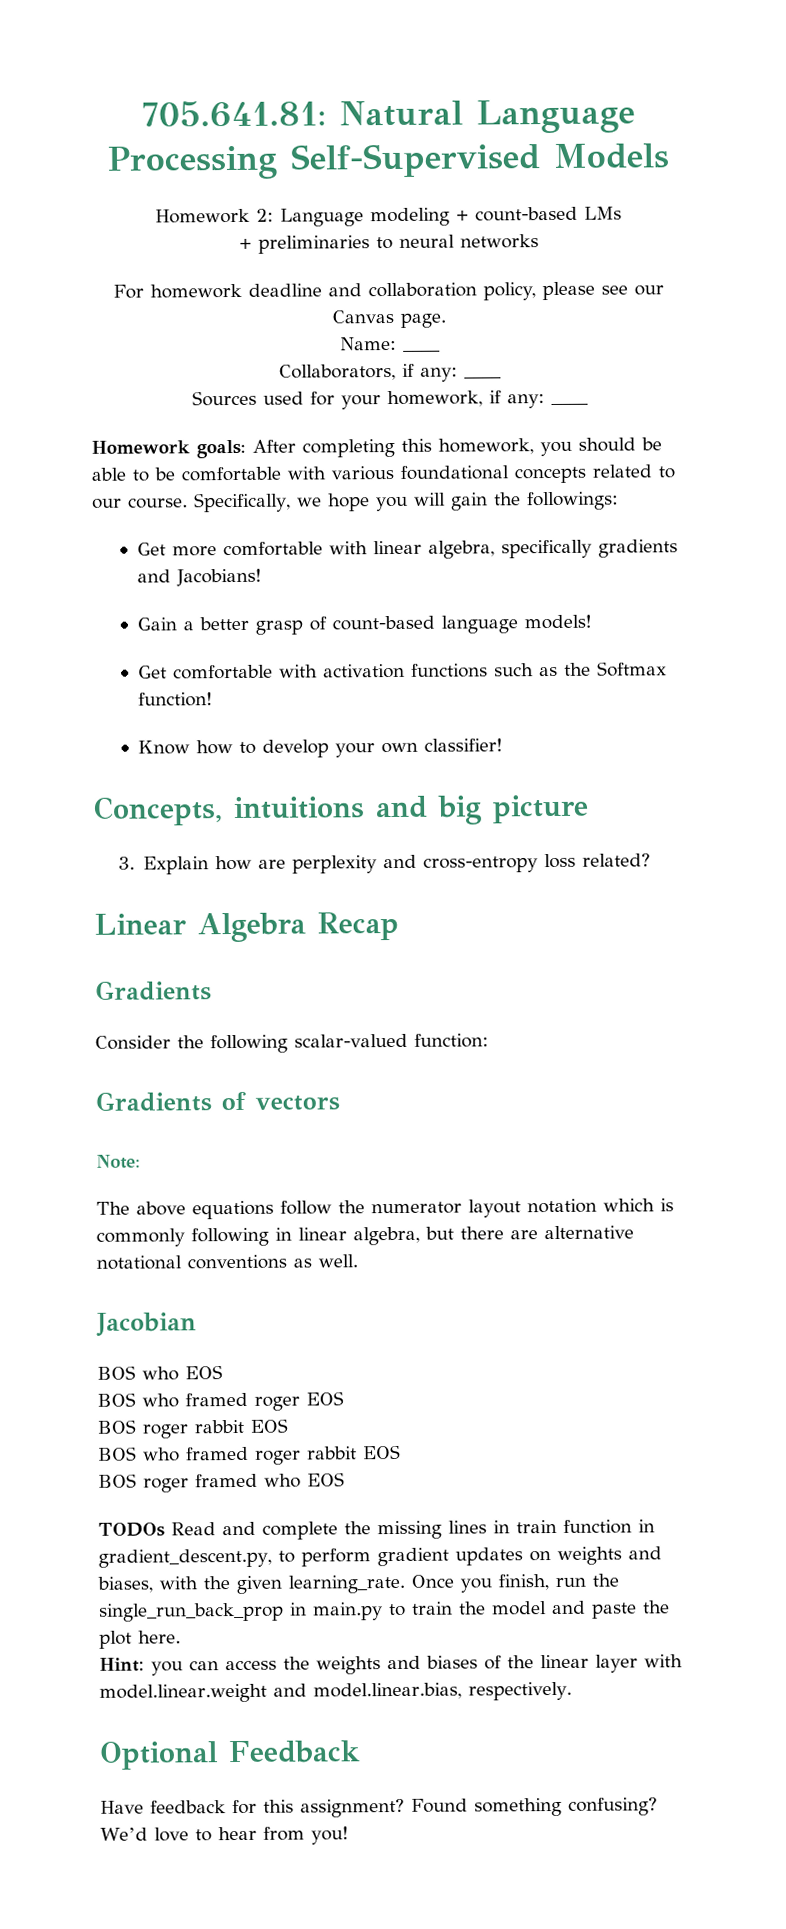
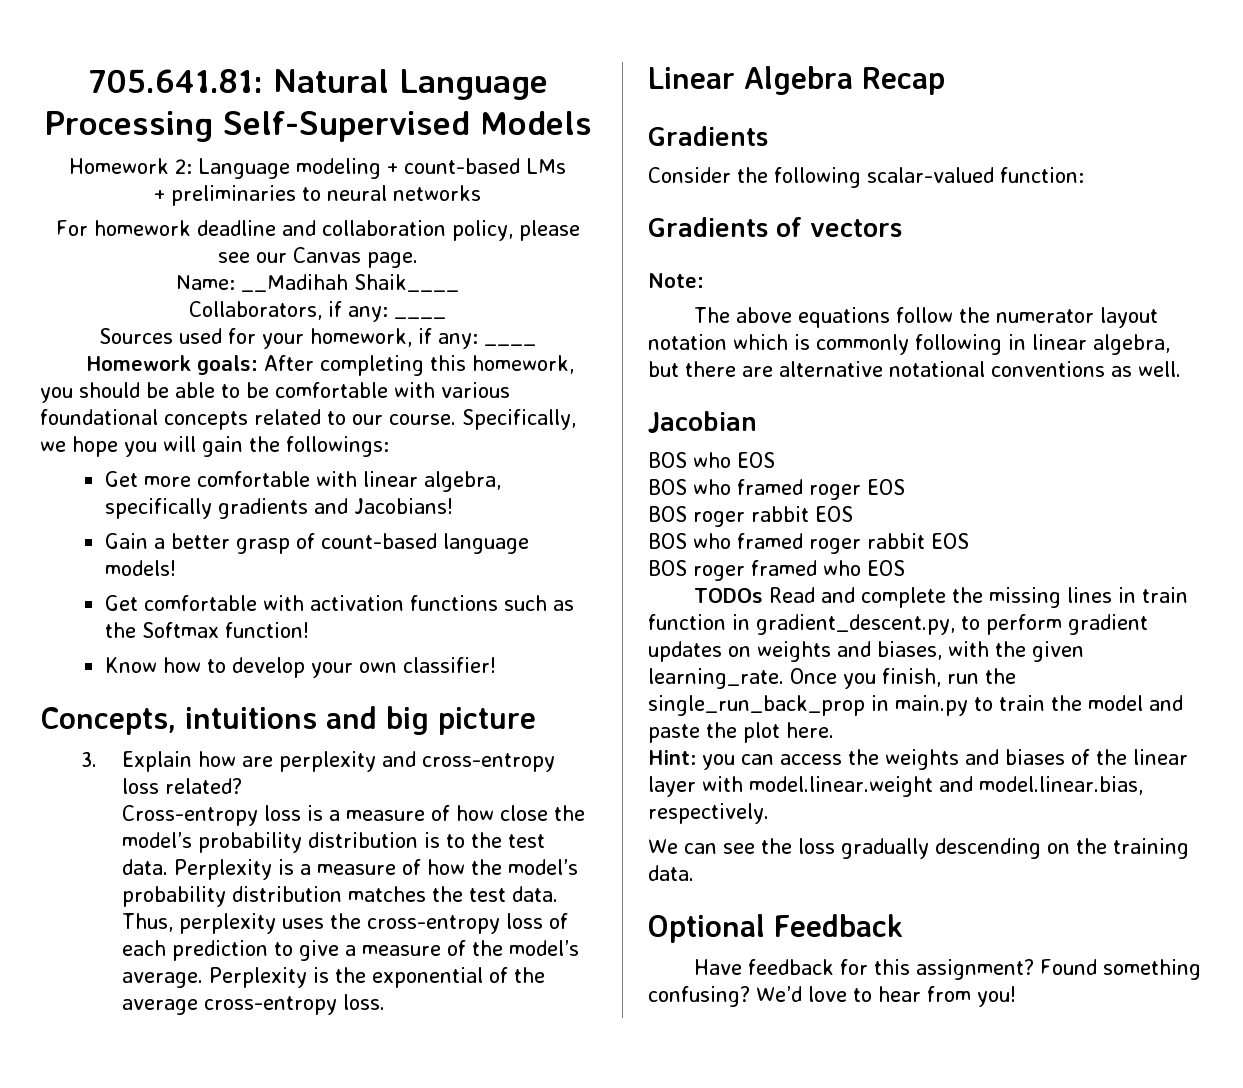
- Name: ____
+ Name: __Madihah Shaik____
+ Cross-entropy loss is a measure of how close the model’s probability distribution is to the test data. Perplexity is a measure of how the model’s probability distribution matches the test data. Thus, perplexity uses the cross-entropy loss of each prediction to give a measure of the model’s average. Perplexity is the exponential of the average cross-entropy loss.
+ We can see the loss gradually descending on the training data.

